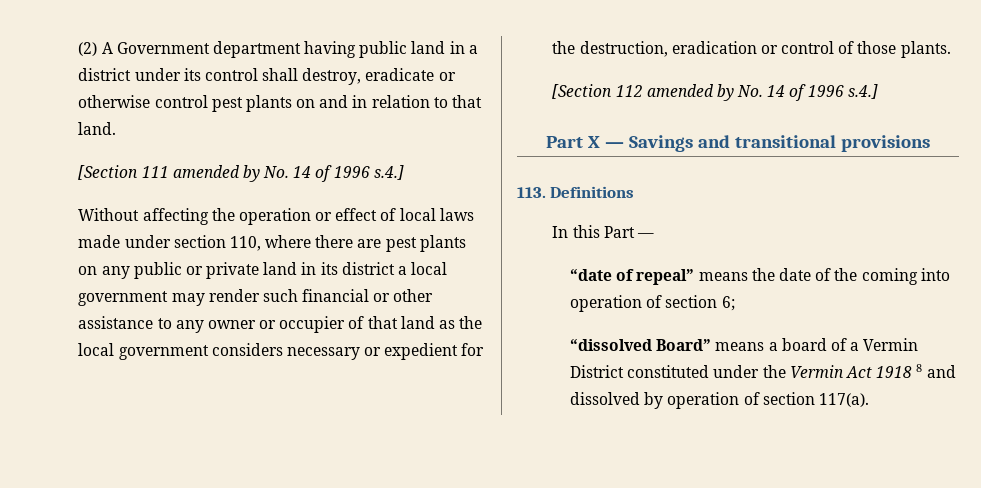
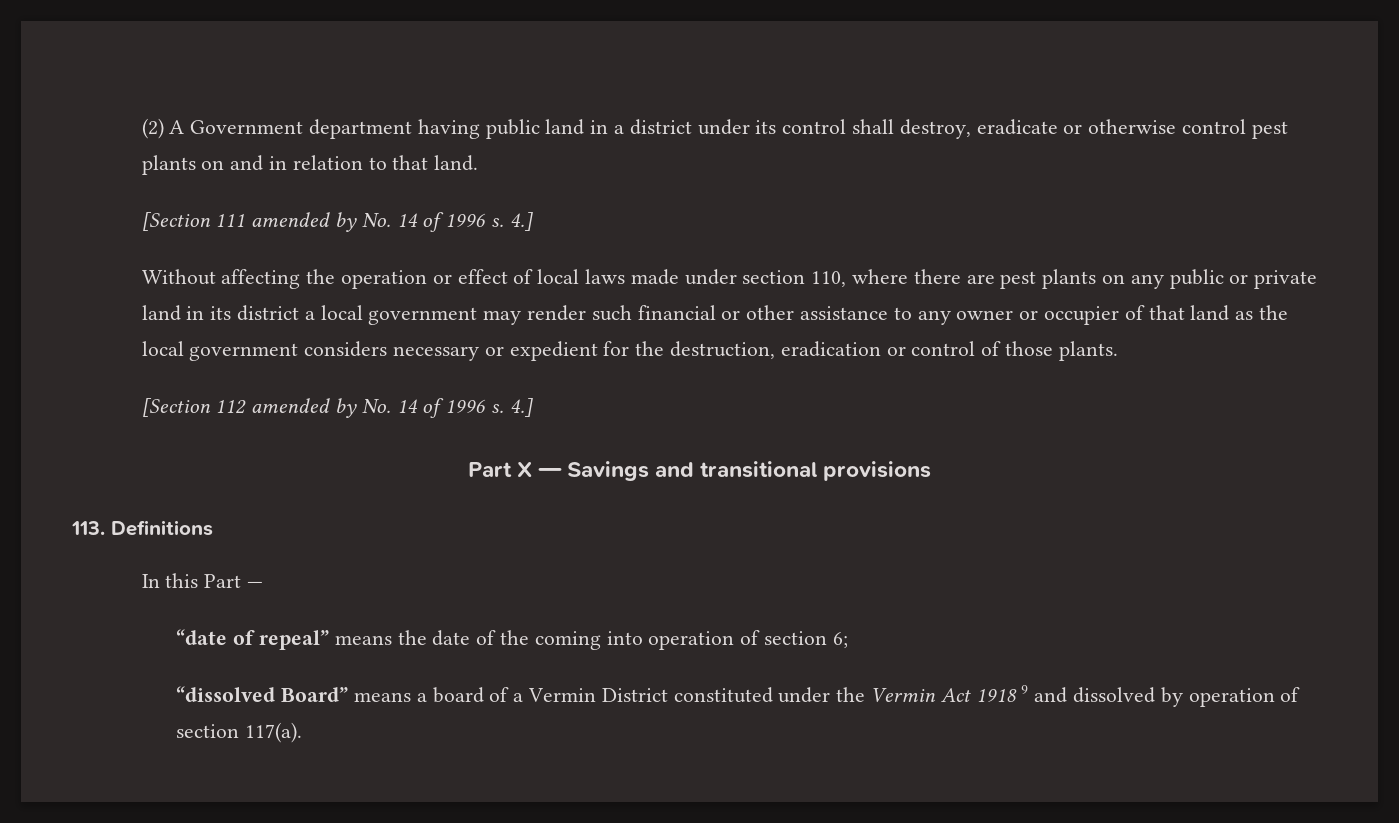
- [Section 111 amended by No. 14 of 1996 s.4.]
+ [Section 111 amended by No. 14 of 1996 s. 4.]
- [Section 112 amended by No. 14 of 1996 s.4.]
+ [Section 112 amended by No. 14 of 1996 s. 4.]
- “dissolved Board” means a board of a Vermin District constituted under the Vermin Act 1918 8 and dissolved by operation of section 117(a).
+ “dissolved Board” means a board of a Vermin District constituted under the Vermin Act 1918 9 and dissolved by operation of section 117(a).

